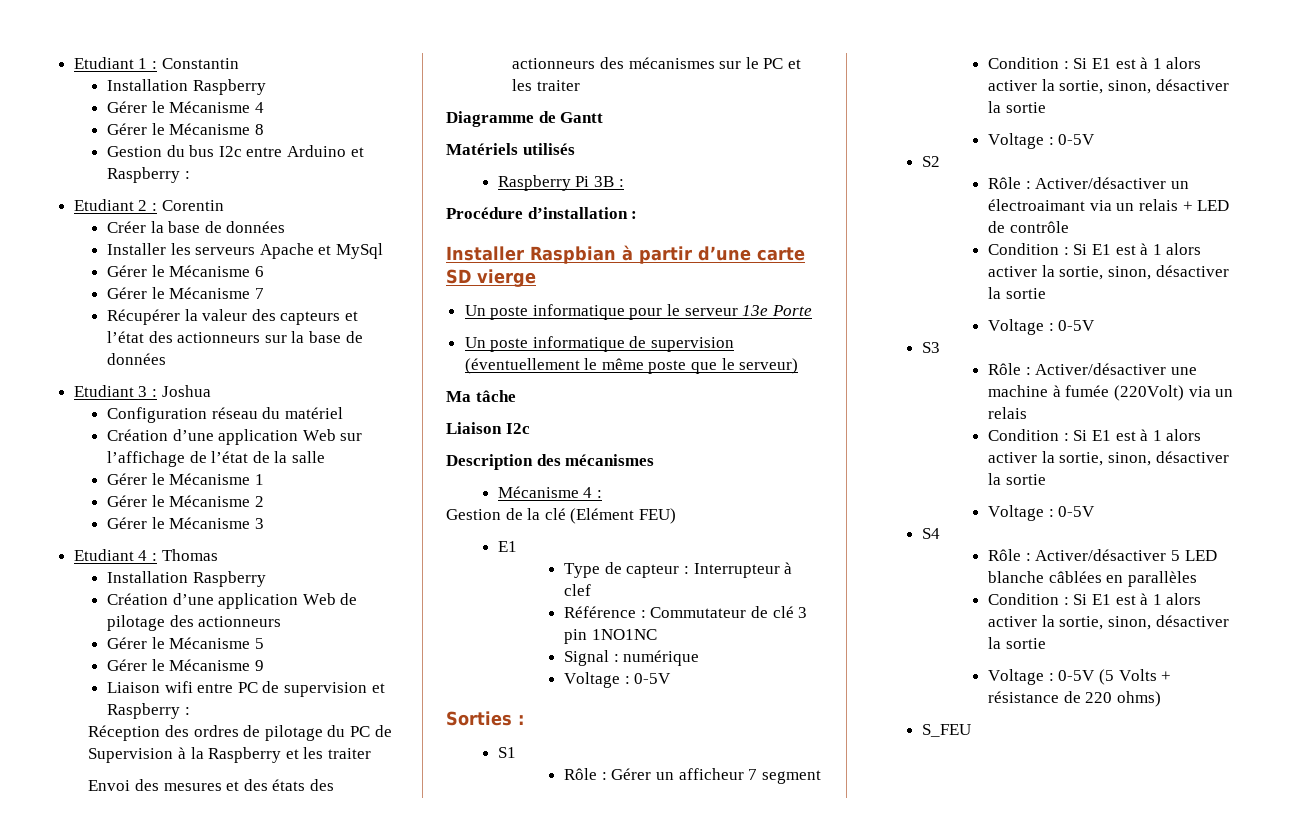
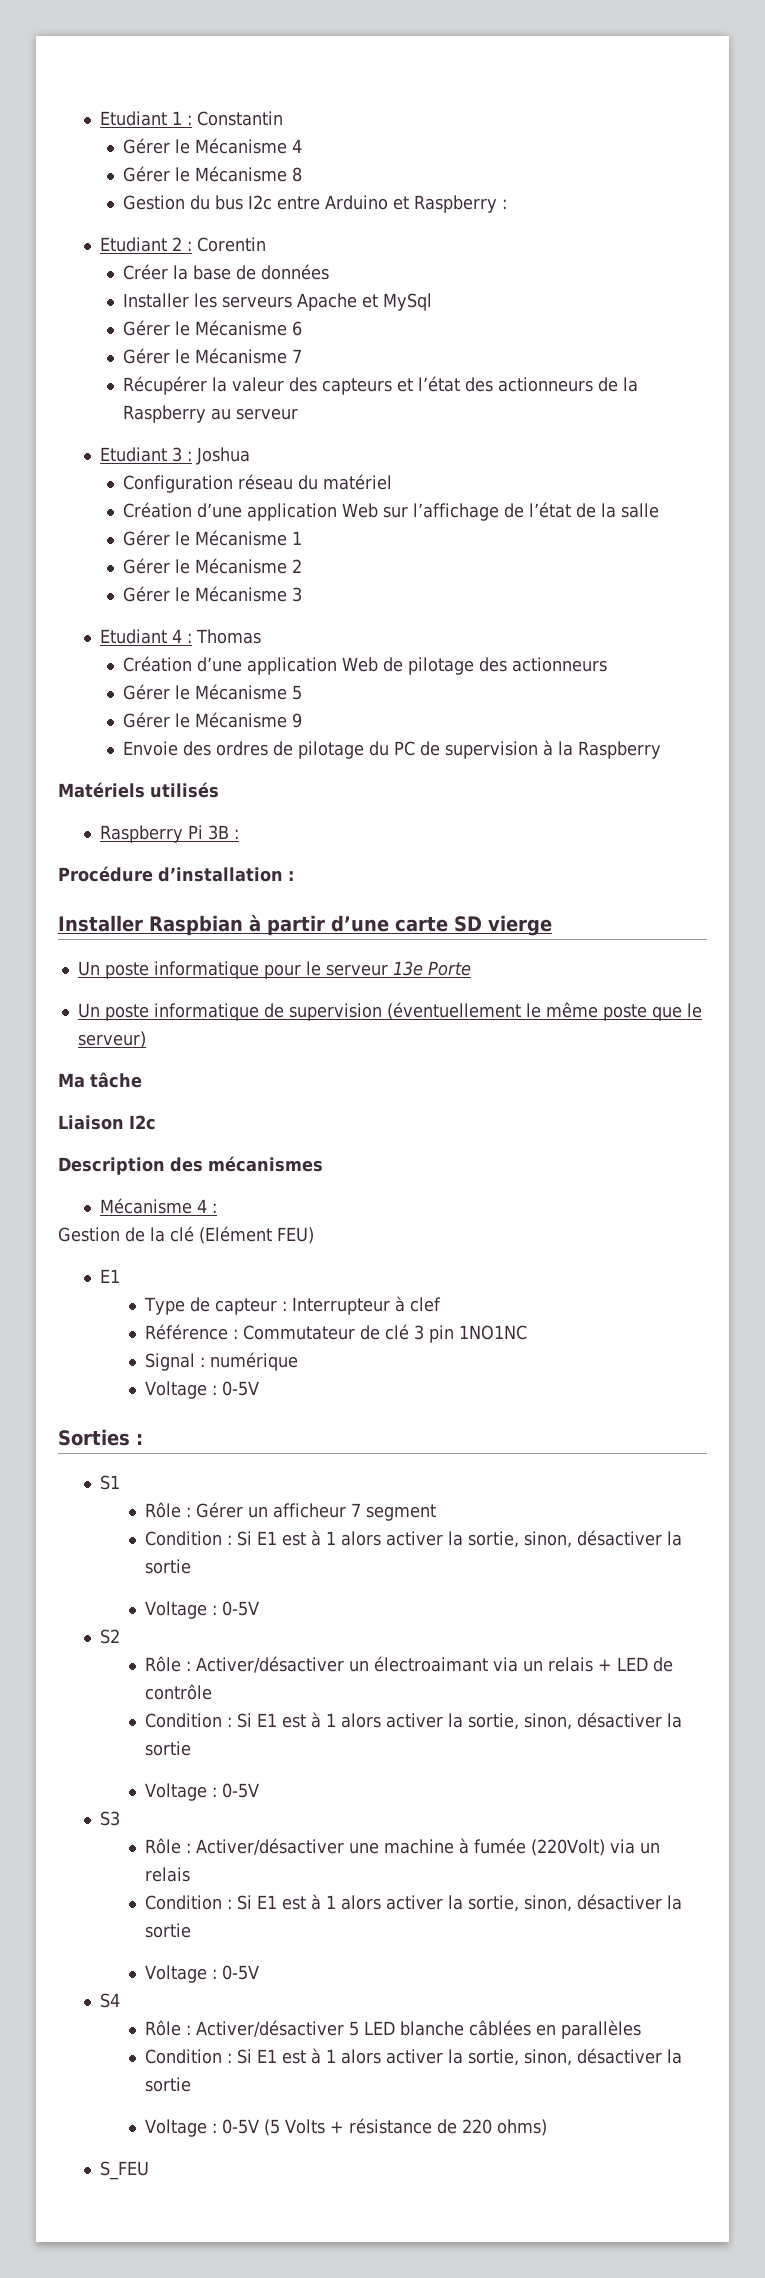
  Etudiant 1 : Constantin
- Installation Raspberry
- Récupérer la valeur des capteurs et l’état des actionneurs sur la base de données
+ Récupérer la valeur des capteurs et l’état des actionneurs de la Raspberry au serveur
  Etudiant 4 : Thomas
- Installation Raspberry
- Liaison wifi entre PC de supervision et Raspberry :
- Réception des ordres de pilotage du PC de Supervision à la Raspberry et les traiter
- Envoi des mesures et des états des actionneurs des mécanismes sur le PC et les traiter
- Diagramme de Gantt
+ Envoie des ordres de pilotage du PC de supervision à la Raspberry

